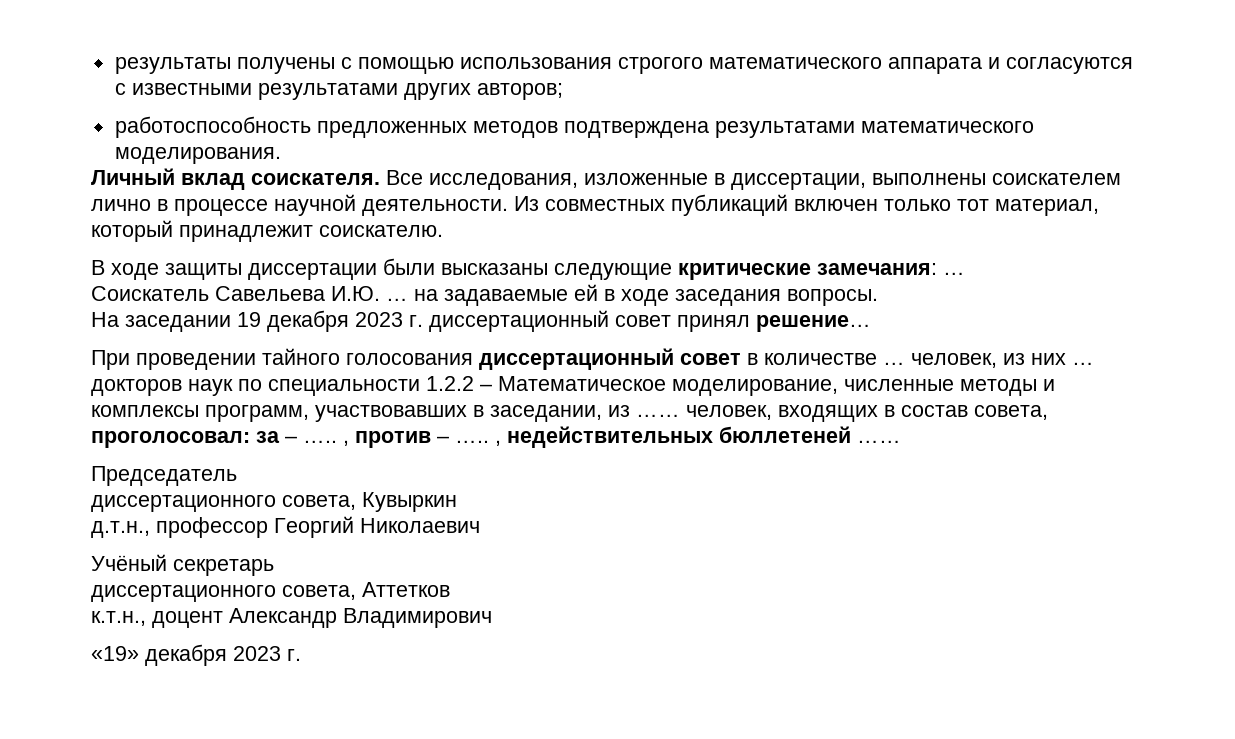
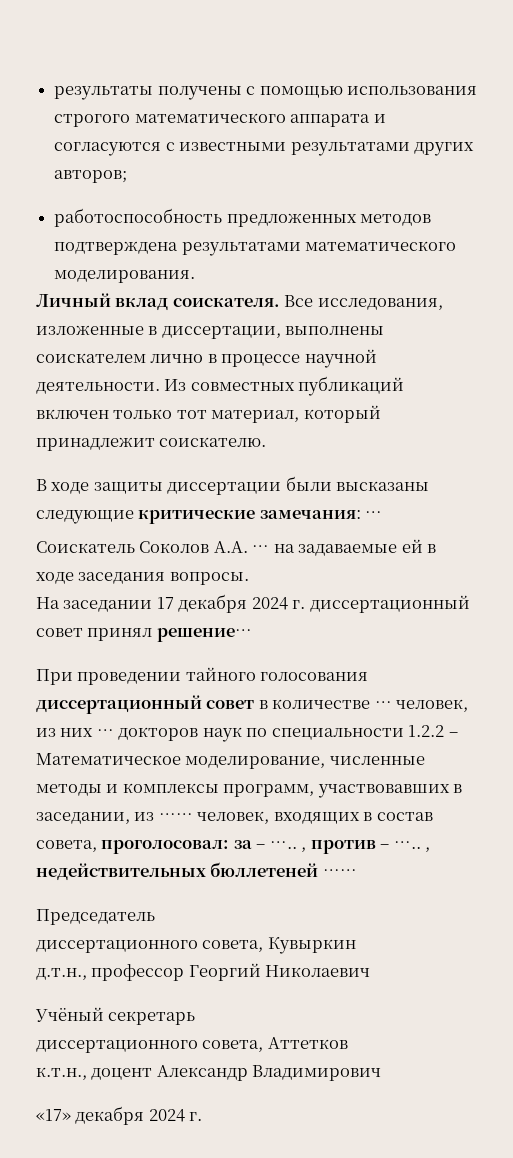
- Соискатель Савельева И.Ю. … на задаваемые ей в ходе заседания вопросы.
+ Соискатель Соколов А.А. … на задаваемые ей в ходе заседания вопросы.
- На заседании 19 декабря 2023 г. диссертационный совет принял решение…
+ На заседании 17 декабря 2024 г. диссертационный совет принял решение…
- «19» декабря 2023 г.
+ «17» декабря 2024 г.

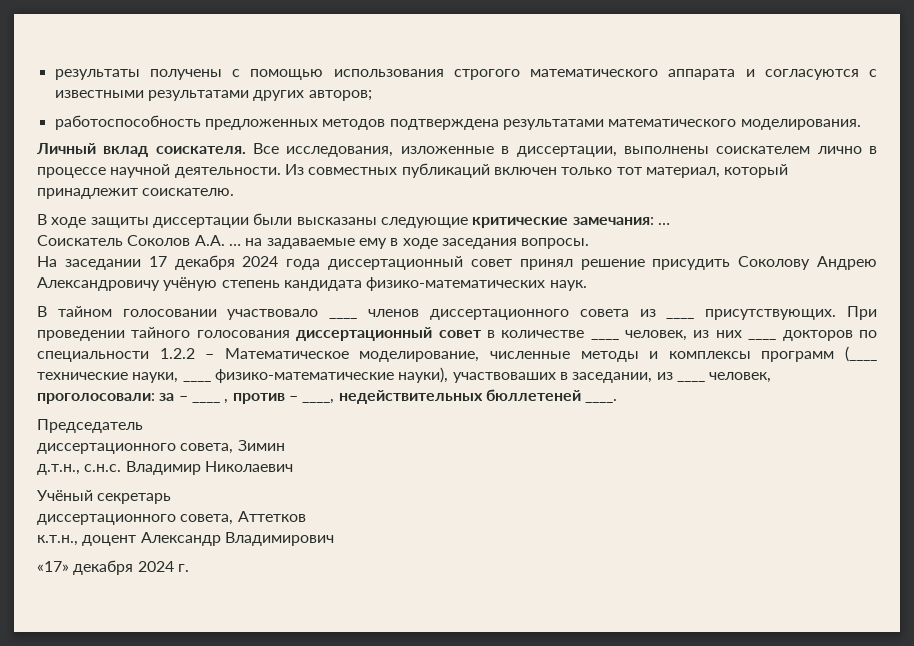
- Соискатель Соколов А.А. … на задаваемые ей в ходе заседания вопросы.
+ Соискатель Соколов А.А. … на задаваемые ему в ходе заседания вопросы.
- На заседании 17 декабря 2024 г. диссертационный совет принял решение…
- При проведении тайного голосования диссертационный совет в количестве … человек, из них … докторов наук по специальности 1.2.2 – Математическое моделирование, численные методы и комплексы программ, участвовавших в заседании, из …… человек, входящих в состав совета, проголосовал: за – ….. , против – ….. , недействительных бюллетеней ……
+ На заседании 17 декабря 2024 года диссертационный совет принял решение присудить Соколову Андрею Александровичу учёную степень кандидата физико-математических наук.
+ В тайном голосовании участвовало ____ членов диссертационного совета из ____ присутствующих. При проведении тайного голосования диссертационный совет в количестве ____ человек, из них ____ докторов по специальности 1.2.2 – Математическое моделирование, численные методы и комплексы программ (____ технические науки, ____ физико-математические науки), участвоваших в заседании, из ____ человек, проголосовали: за – ____ , против – ____, недействительных бюллетеней ____.
- диссертационного совета, Кувыркин
+ диссертационного совета, Зимин
- д.т.н., профессор Георгий Николаевич
+ д.т.н., с.н.с. Владимир Николаевич

